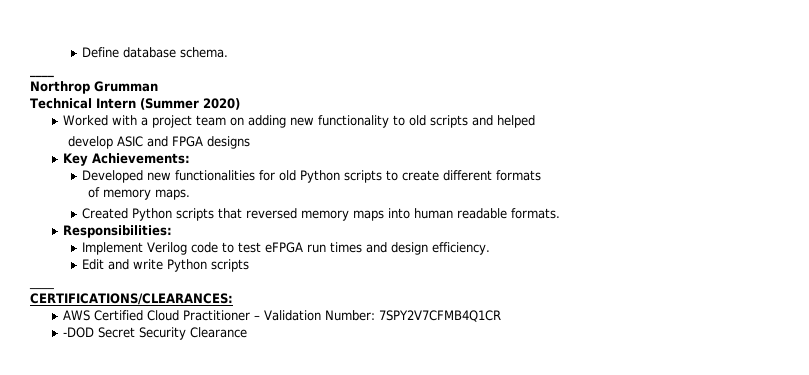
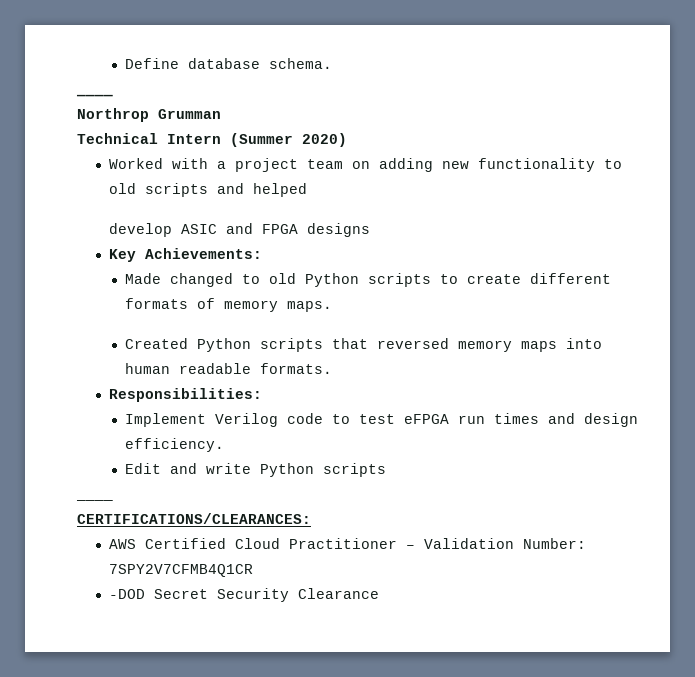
- Developed new functionalities for old Python scripts to create different formats
- of memory maps.
+ Made changed to old Python scripts to create different formats of memory maps.

